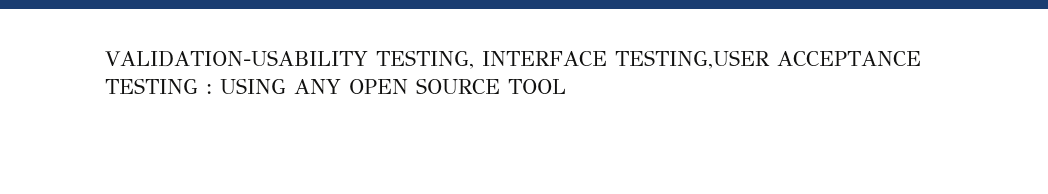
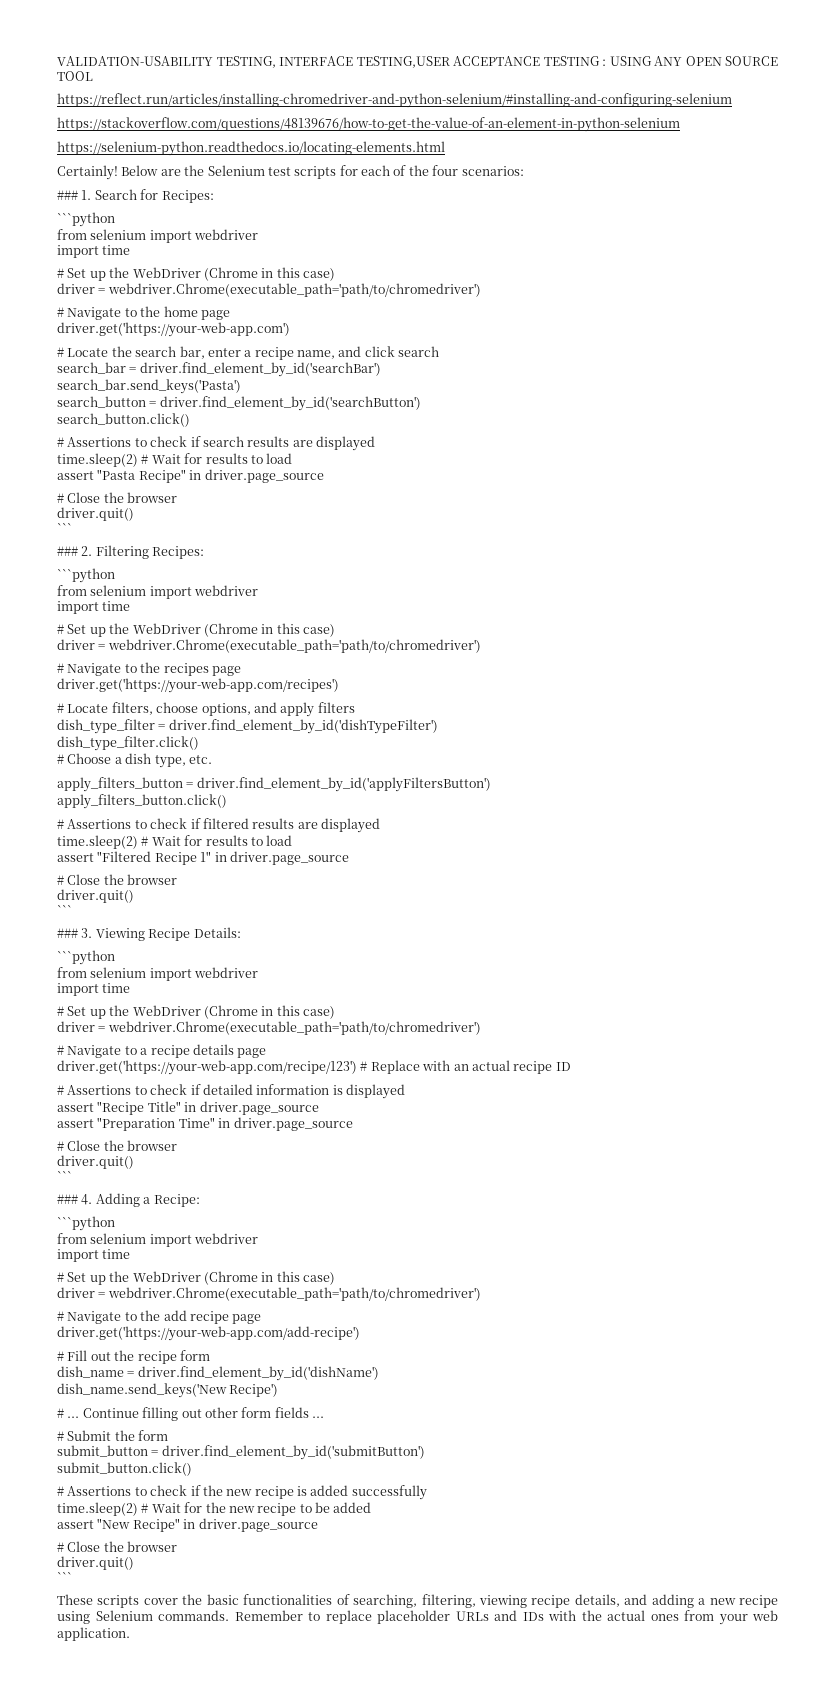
+ https://reflect.run/articles/installing-chromedriver-and-python-selenium/#installing-and-configuring-selenium
+ https://stackoverflow.com/questions/48139676/how-to-get-the-value-of-an-element-in-python-selenium
+ https://selenium-python.readthedocs.io/locating-elements.html
+ Certainly! Below are the Selenium test scripts for each of the four scenarios:
+ ### 1. Search for Recipes:
+ ```python
+ from selenium import webdriver
+ import time
+ # Set up the WebDriver (Chrome in this case)
+ driver = webdriver.Chrome(executable_path='path/to/chromedriver')
+ # Navigate to the home page
+ driver.get('https://your-web-app.com')
+ # Locate the search bar, enter a recipe name, and click search
+ search_bar = driver.find_element_by_id('searchBar')
+ search_bar.send_keys('Pasta')
+ search_button = driver.find_element_by_id('searchButton')
+ search_button.click()
+ # Assertions to check if search results are displayed
+ time.sleep(2) # Wait for results to load
+ assert "Pasta Recipe" in driver.page_source
+ # Close the browser
+ driver.quit()
+ ```
+ ### 2. Filtering Recipes:
+ ```python
+ from selenium import webdriver
+ import time
+ # Set up the WebDriver (Chrome in this case)
+ driver = webdriver.Chrome(executable_path='path/to/chromedriver')
+ # Navigate to the recipes page
+ driver.get('https://your-web-app.com/recipes')
+ # Locate filters, choose options, and apply filters
+ dish_type_filter = driver.find_element_by_id('dishTypeFilter')
+ dish_type_filter.click()
+ # Choose a dish type, etc.
+ apply_filters_button = driver.find_element_by_id('applyFiltersButton')
+ apply_filters_button.click()
+ # Assertions to check if filtered results are displayed
+ time.sleep(2) # Wait for results to load
+ assert "Filtered Recipe 1" in driver.page_source
+ # Close the browser
+ driver.quit()
+ ```
+ ### 3. Viewing Recipe Details:
+ ```python
+ from selenium import webdriver
+ import time
+ # Set up the WebDriver (Chrome in this case)
+ driver = webdriver.Chrome(executable_path='path/to/chromedriver')
+ # Navigate to a recipe details page
+ driver.get('https://your-web-app.com/recipe/123') # Replace with an actual recipe ID
+ # Assertions to check if detailed information is displayed
+ assert "Recipe Title" in driver.page_source
+ assert "Preparation Time" in driver.page_source
+ # Close the browser
+ driver.quit()
+ ```
+ ### 4. Adding a Recipe:
+ ```python
+ from selenium import webdriver
+ import time
+ # Set up the WebDriver (Chrome in this case)
+ driver = webdriver.Chrome(executable_path='path/to/chromedriver')
+ # Navigate to the add recipe page
+ driver.get('https://your-web-app.com/add-recipe')
+ # Fill out the recipe form
+ dish_name = driver.find_element_by_id('dishName')
+ dish_name.send_keys('New Recipe')
+ # ... Continue filling out other form fields ...
+ # Submit the form
+ submit_button = driver.find_element_by_id('submitButton')
+ submit_button.click()
+ # Assertions to check if the new recipe is added successfully
+ time.sleep(2) # Wait for the new recipe to be added
+ assert "New Recipe" in driver.page_source
+ # Close the browser
+ driver.quit()
+ ```
+ These scripts cover the basic functionalities of searching, filtering, viewing recipe details, and adding a new recipe using Selenium commands. Remember to replace placeholder URLs and IDs with the actual ones from your web application.

